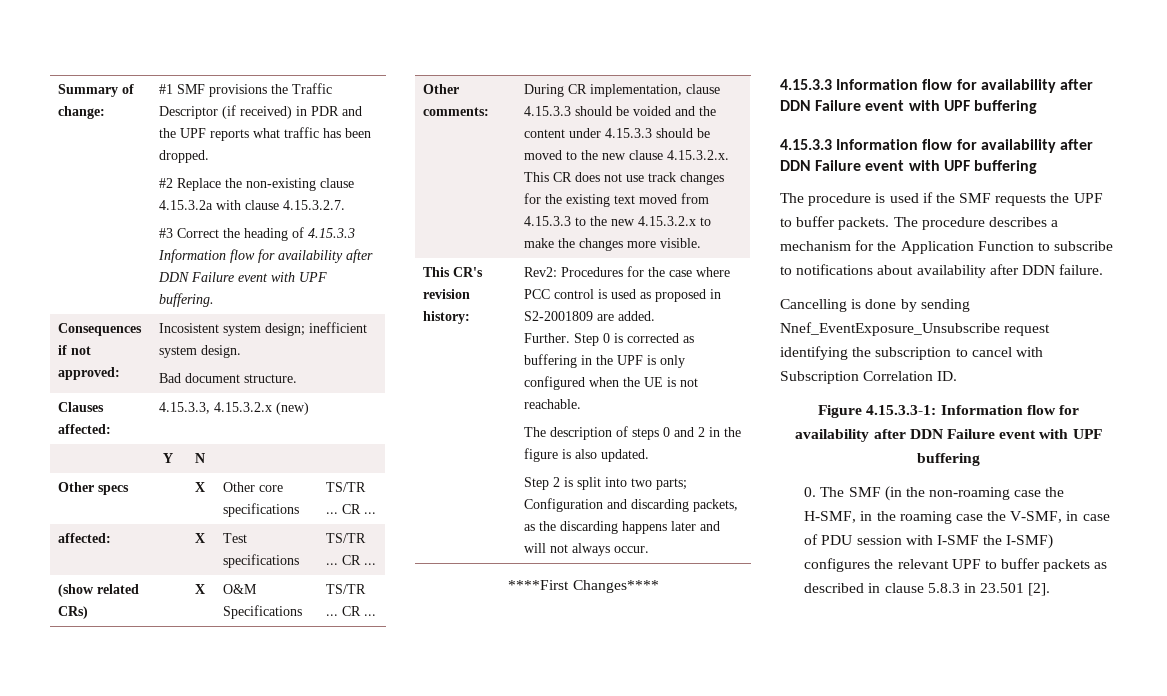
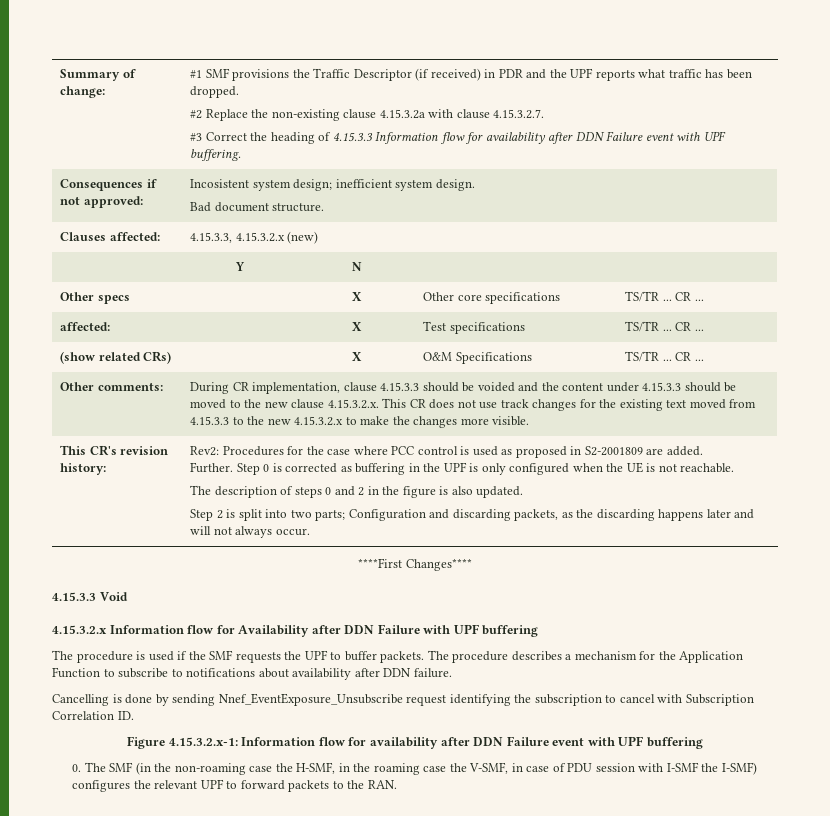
  ****First Changes****
- 4.15.3.3 Information flow for availability after DDN Failure event with UPF buffering
- 4.15.3.3 Information flow for availability after DDN Failure event with UPF buffering
+ 4.15.3.3 Void
+ 4.15.3.2.x Information flow for Availability after DDN Failure with UPF buffering
- Figure 4.15.3.3-1: Information flow for availability after DDN Failure event with UPF buffering
+ Figure 4.15.3.2.x-1: Information flow for availability after DDN Failure event with UPF buffering
- 0. The SMF (in the non-roaming case the H-SMF, in the roaming case the V-SMF, in case of PDU session with I-SMF the I-SMF) configures the relevant UPF to buffer packets as described in clause 5.8.3 in 23.501 [2].
+ 0. The SMF (in the non-roaming case the H-SMF, in the roaming case the V-SMF, in case of PDU session with I-SMF the I-SMF) configures the relevant UPF to forward packets to the RAN.

